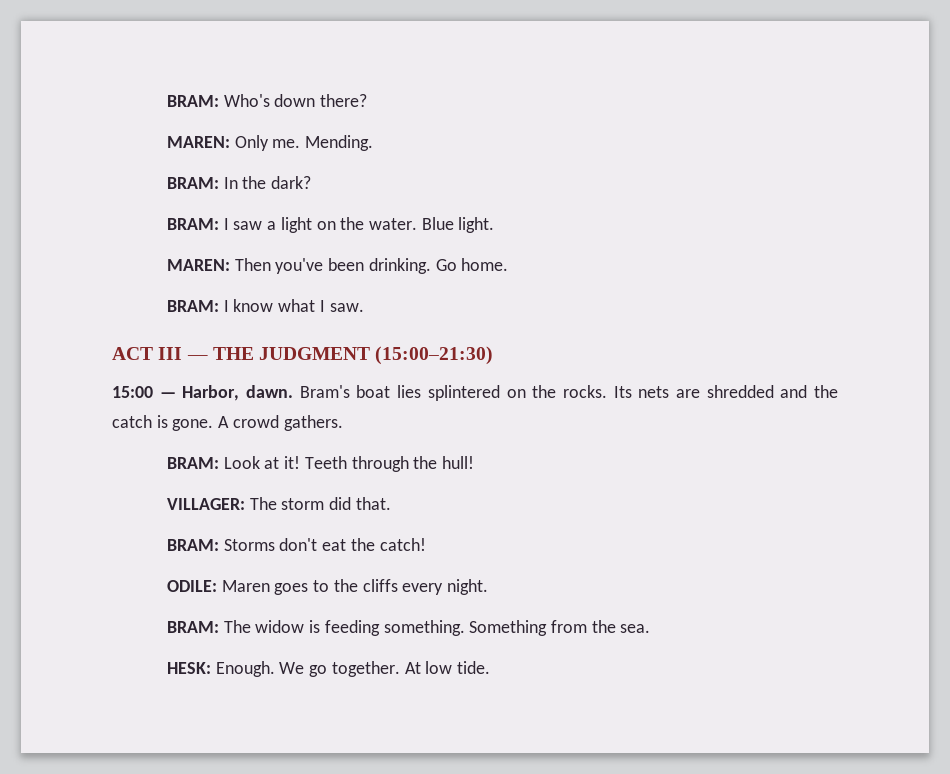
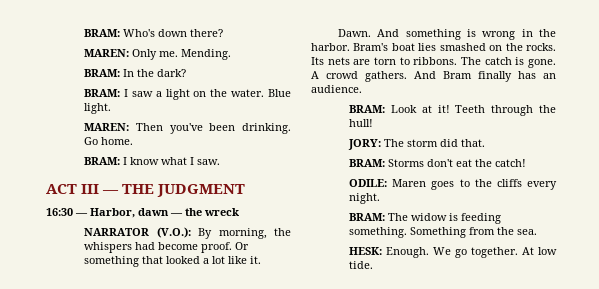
- ACT III — THE JUDGMENT (15:00–21:30)
- 15:00 — Harbor, dawn.
+ ACT III — THE JUDGMENT
+ 16:30 — Harbor, dawn — the wreck
+ NARRATOR (V.O.): By morning, the whispers had become proof. Or something that looked a lot like it.
+ Dawn. And something is wrong in the harbor.
- Bram's boat lies splintered on the rocks.
+ Bram's boat lies smashed on the rocks.
- Its nets are shredded and the catch is gone.
+ Its nets are torn to ribbons. The catch is gone.
+ And Bram finally has an audience.
- VILLAGER: The storm did that.
+ JORY: The storm did that.

